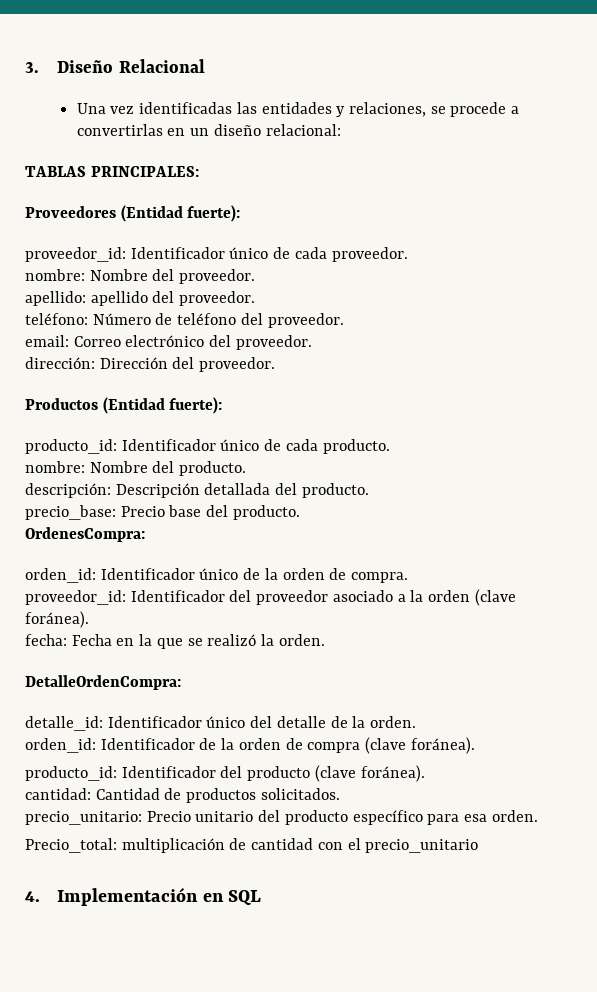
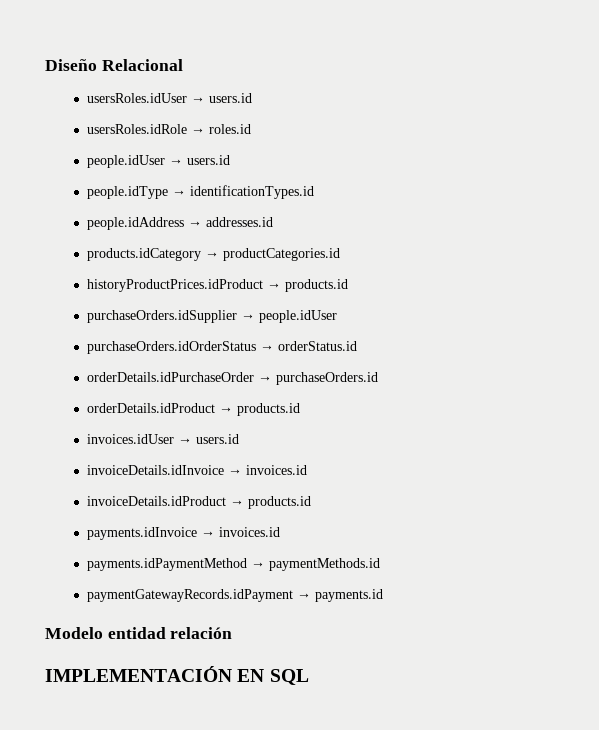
- 3. Diseño Relacional
+ Diseño Relacional
- Una vez identificadas las entidades y relaciones, se procede a convertirlas en un diseño relacional:
- TABLAS PRINCIPALES:
- Proveedores (Entidad fuerte):
- proveedor_id: Identificador único de cada proveedor.
- nombre: Nombre del proveedor.
- apellido: apellido del proveedor.
- teléfono: Número de teléfono del proveedor.
- email: Correo electrónico del proveedor.
- dirección: Dirección del proveedor.
- Productos (Entidad fuerte):
- producto_id: Identificador único de cada producto.
- nombre: Nombre del producto.
- descripción: Descripción detallada del producto.
- precio_base: Precio base del producto.
- OrdenesCompra:
- orden_id: Identificador único de la orden de compra.
- proveedor_id: Identificador del proveedor asociado a la orden (clave foránea).
- fecha: Fecha en la que se realizó la orden.
- DetalleOrdenCompra:
- detalle_id: Identificador único del detalle de la orden.
- orden_id: Identificador de la orden de compra (clave foránea).
- producto_id: Identificador del producto (clave foránea).
- cantidad: Cantidad de productos solicitados.
- precio_unitario: Precio unitario del producto específico para esa orden.
- Precio_total: multiplicación de cantidad con el precio_unitario
- 4. Implementación en SQL
+ usersRoles.idUser → users.id
+ usersRoles.idRole → roles.id
+ people.idUser → users.id
+ people.idType → identificationTypes.id
+ people.idAddress → addresses.id
+ products.idCategory → productCategories.id
+ historyProductPrices.idProduct → products.id
+ purchaseOrders.idSupplier → people.idUser
+ purchaseOrders.idOrderStatus → orderStatus.id
+ orderDetails.idPurchaseOrder → purchaseOrders.id
+ orderDetails.idProduct → products.id
+ invoices.idUser → users.id
+ invoiceDetails.idInvoice → invoices.id
+ invoiceDetails.idProduct → products.id
+ payments.idInvoice → invoices.id
+ payments.idPaymentMethod → paymentMethods.id
+ paymentGatewayRecords.idPayment → payments.id
+ Modelo entidad relación
+ IMPLEMENTACIÓN EN SQL

